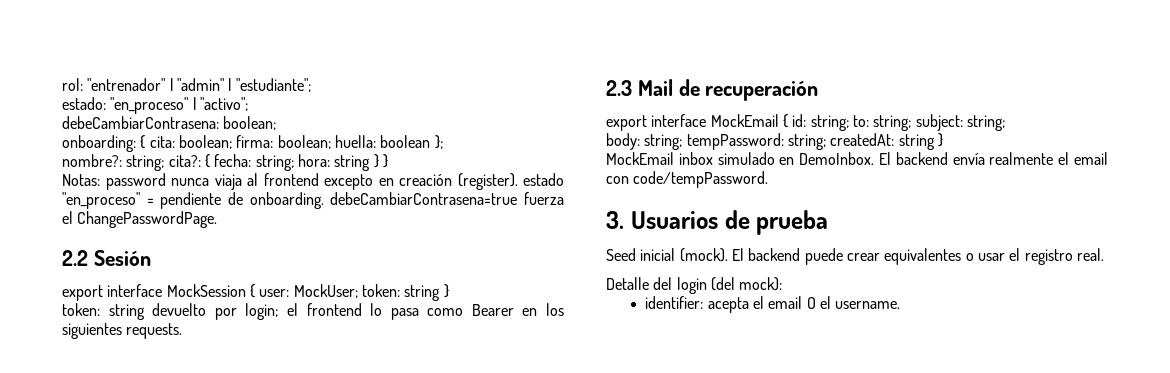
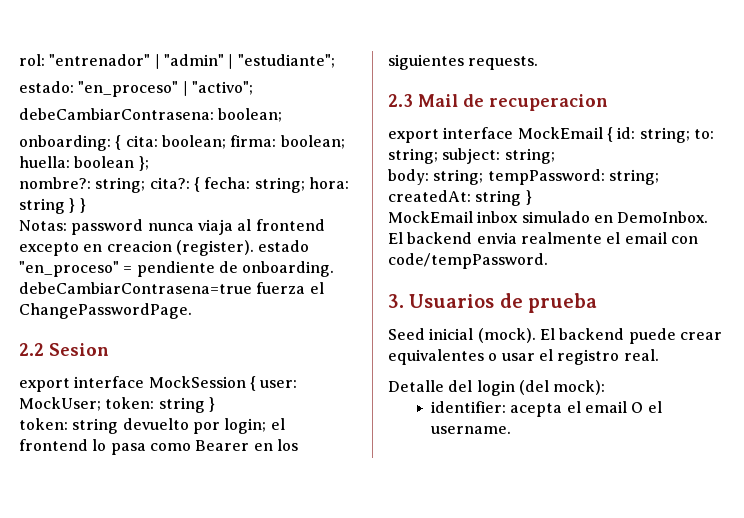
- Notas: password nunca viaja al frontend excepto en creación (register). estado "en_proceso" = pendiente de onboarding. debeCambiarContrasena=true fuerza el ChangePasswordPage.
+ Notas: password nunca viaja al frontend excepto en creacion (register). estado "en_proceso" = pendiente de onboarding. debeCambiarContrasena=true fuerza el ChangePasswordPage.
- 2.2 Sesión
+ 2.2 Sesion
- 2.3 Mail de recuperación
+ 2.3 Mail de recuperacion
- El backend envía realmente el email con code/tempPassword.
+ El backend envia realmente el email con code/tempPassword.

